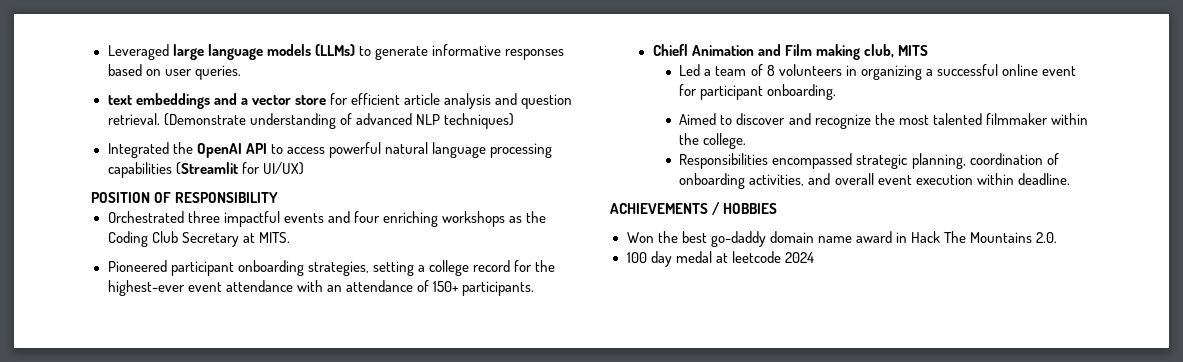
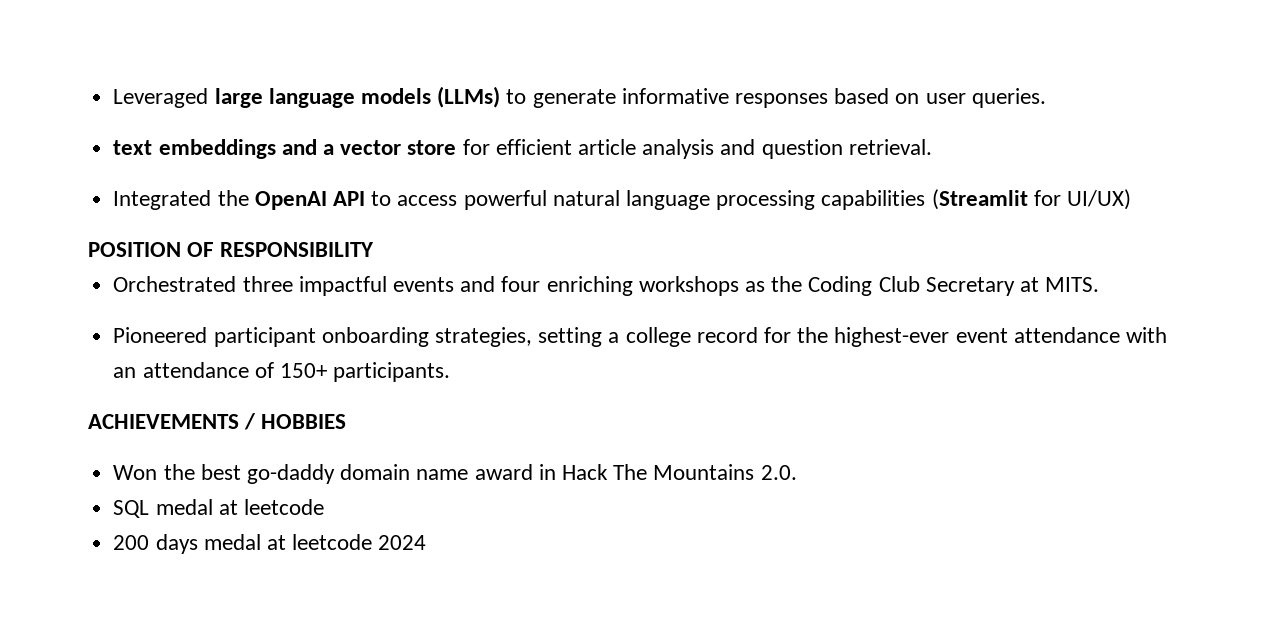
- (Demonstrate understanding of advanced NLP techniques)
- Chief| Animation and Film making club, MITS
- Led a team of 8 volunteers in organizing a successful online event for participant onboarding.
- Aimed to discover and recognize the most talented filmmaker within the college.
- Responsibilities encompassed strategic planning, coordination of onboarding activities, and overall event execution within deadline.
- 100 day medal at leetcode 2024
+ SQL medal at leetcode
+ 200 days medal at leetcode 2024

